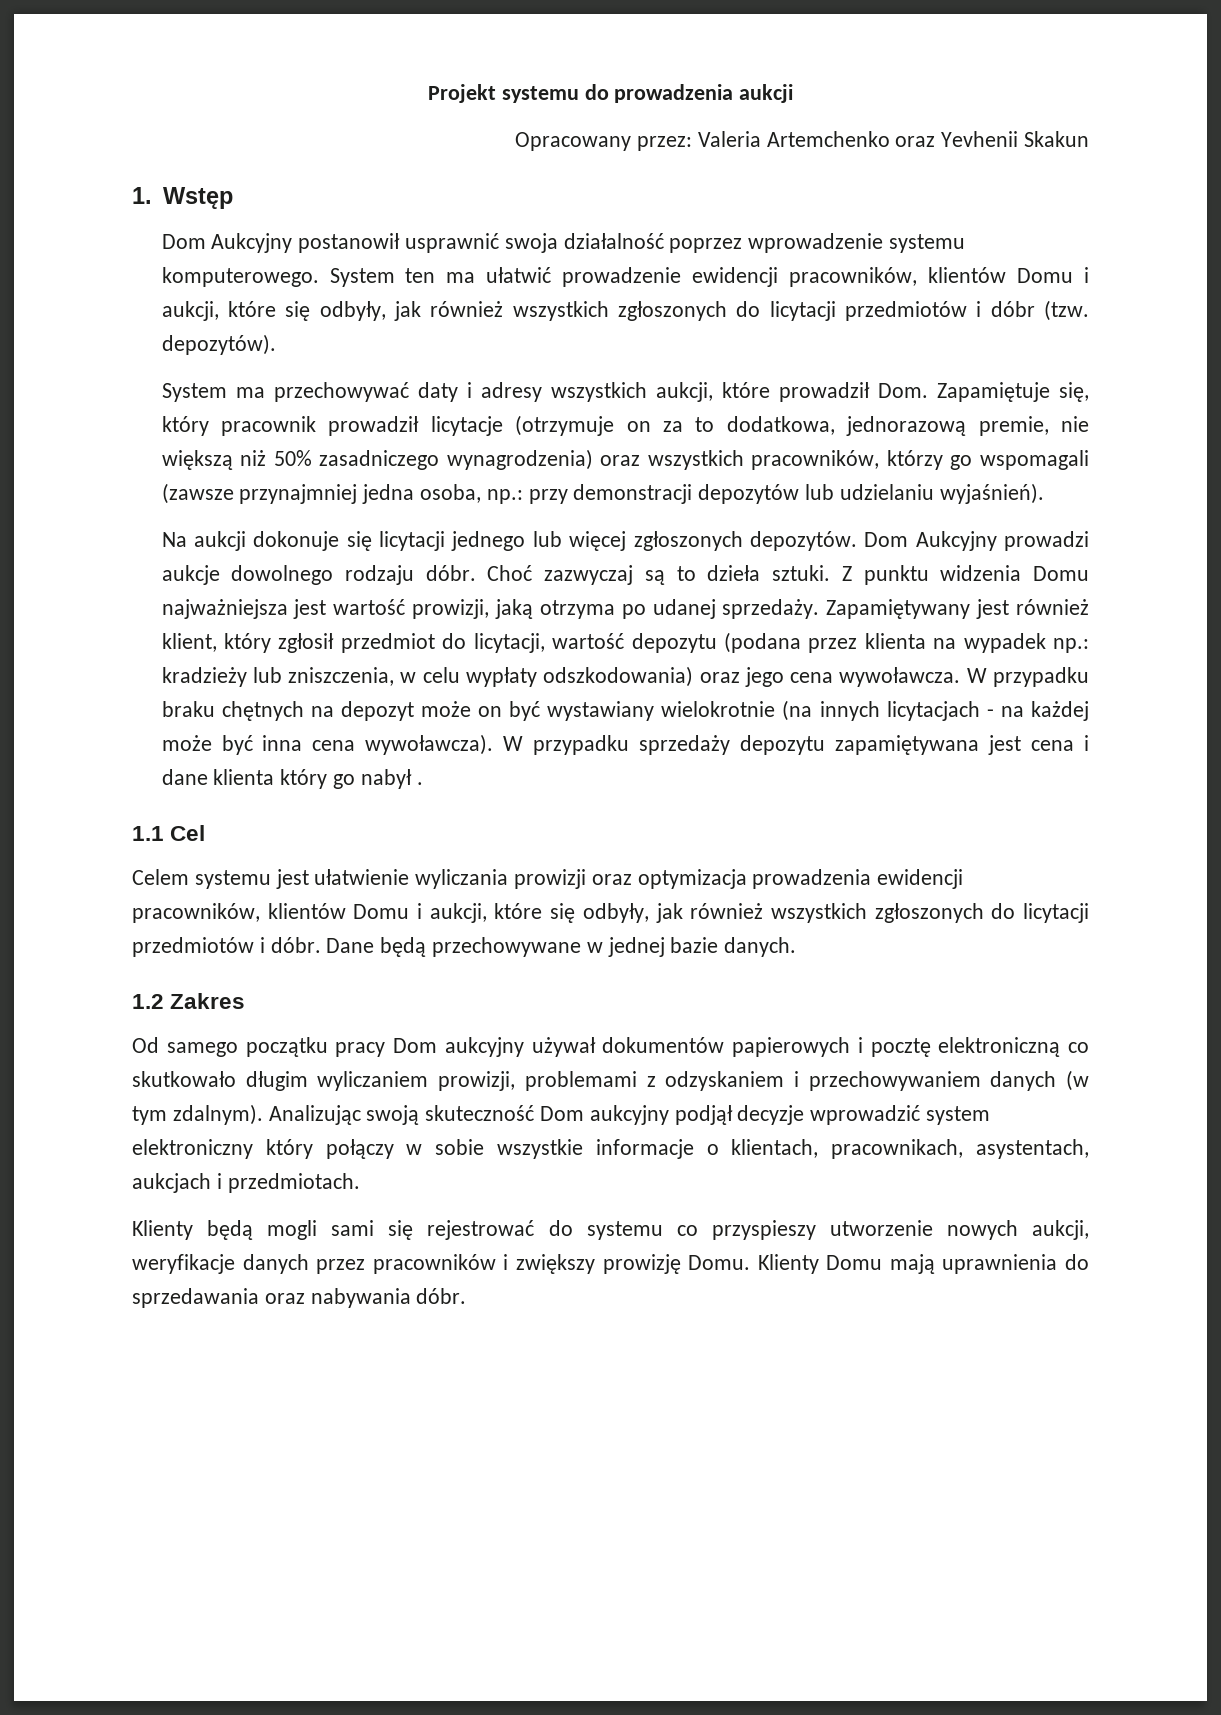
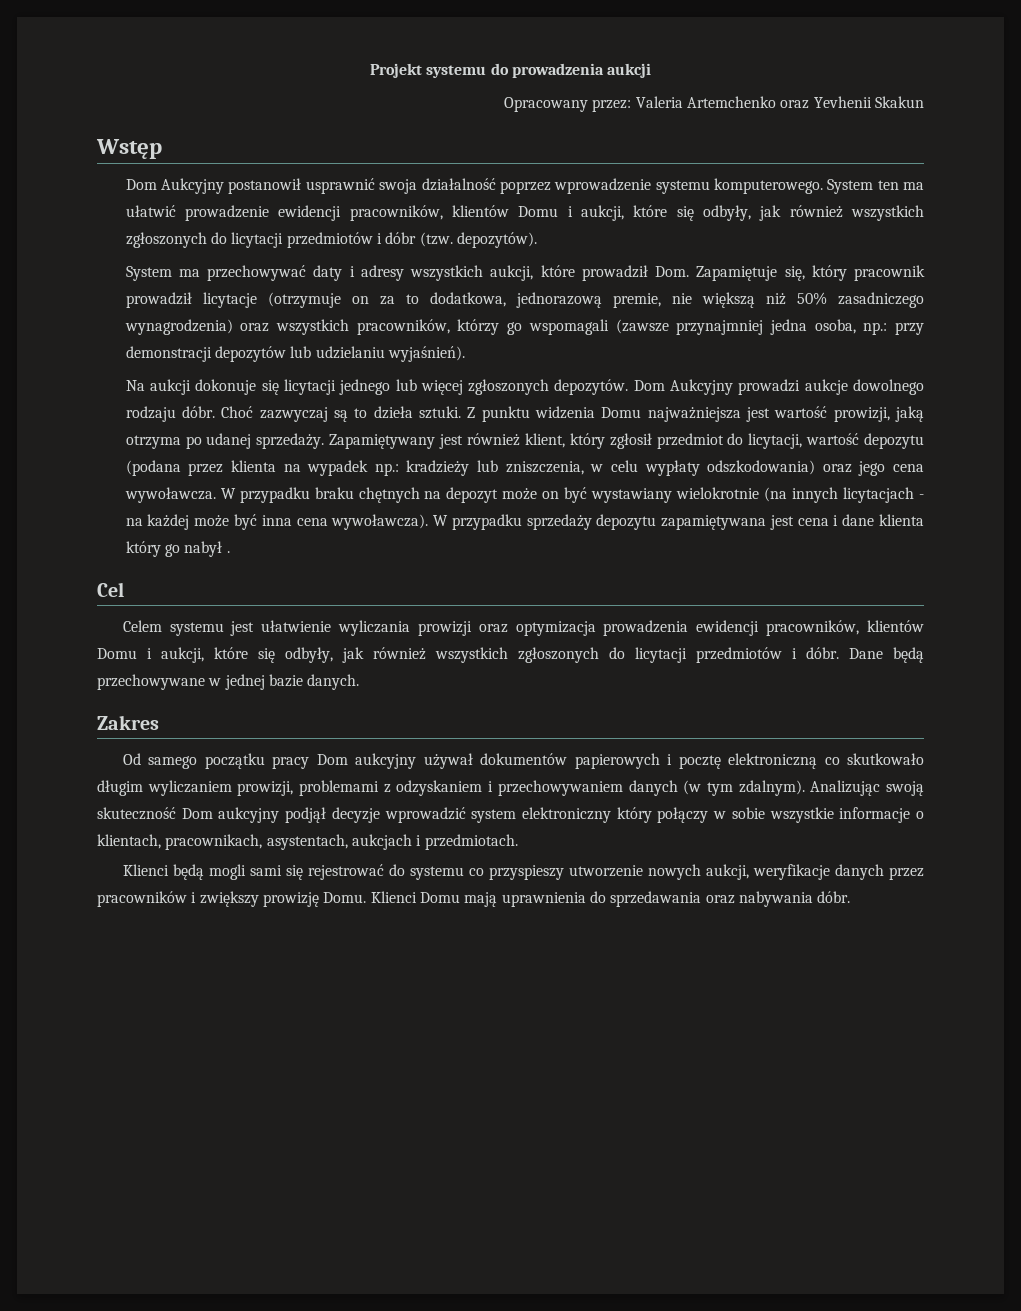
- 1. Wstęp
+ Wstęp
- 1.1 Cel
+ Cel
- 1.2 Zakres
+ Zakres
- Klienty będą mogli sami się rejestrować do systemu co przyspieszy utworzenie nowych aukcji, weryfikacje danych przez pracowników i zwiększy prowizję Domu.
+ Klienci będą mogli sami się rejestrować do systemu co przyspieszy utworzenie nowych aukcji, weryfikacje danych przez pracowników i zwiększy prowizję Domu.
- Klienty Domu mają uprawnienia do sprzedawania oraz nabywania dóbr.
+ Klienci Domu mają uprawnienia do sprzedawania oraz nabywania dóbr.

